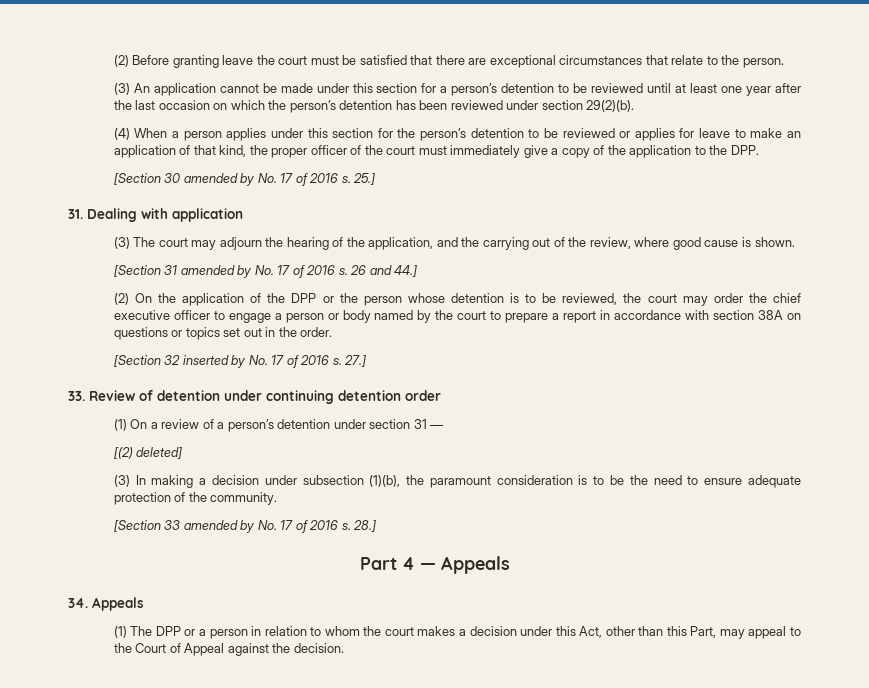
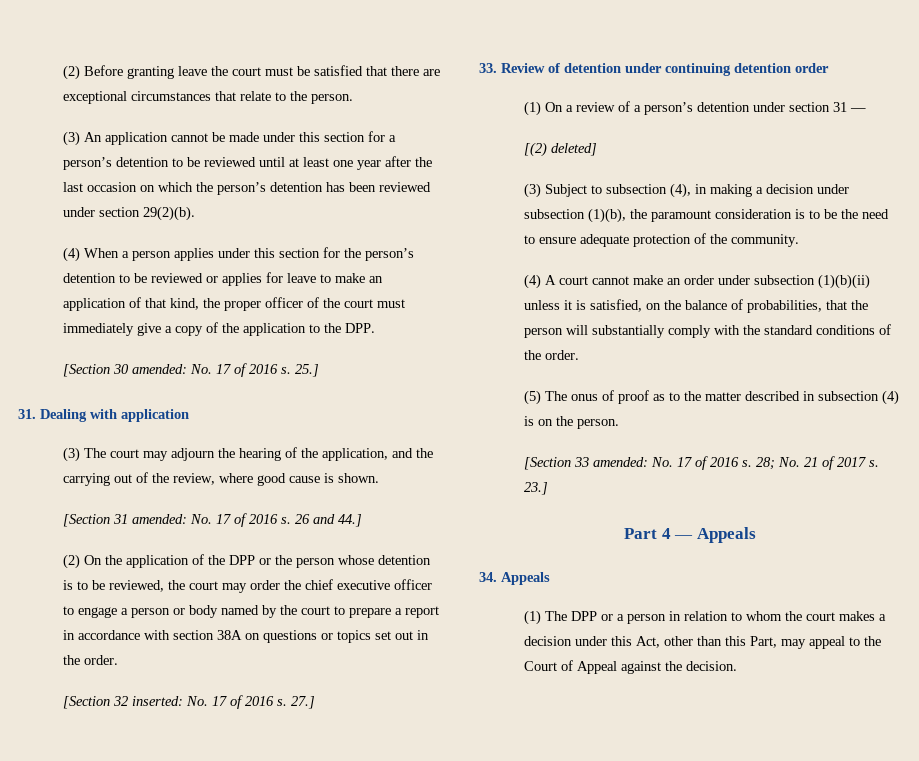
- [Section 30 amended by No. 17 of 2016 s.
+ [Section 30 amended: No. 17 of 2016 s.
- [Section 31 amended by No. 17 of 2016 s.
+ [Section 31 amended: No. 17 of 2016 s.
- [Section 32 inserted by No. 17 of 2016 s.
+ [Section 32 inserted: No. 17 of 2016 s.
- (3) In making a decision under subsection (1)(b), the paramount consideration is to be the need to ensure adequate protection of the community.
+ (3) Subject to subsection (4), in making a decision under subsection (1)(b), the paramount consideration is to be the need to ensure adequate protection of the community.
+ (4) A court cannot make an order under subsection (1)(b)(ii) unless it is satisfied, on the balance of probabilities, that the person will substantially comply with the standard conditions of the order.
+ (5) The onus of proof as to the matter described in subsection (4) is on the person.
- [Section 33 amended by No. 17 of 2016 s. 28.]
+ [Section 33 amended: No. 17 of 2016 s. 28; No. 21 of 2017 s. 23.]

